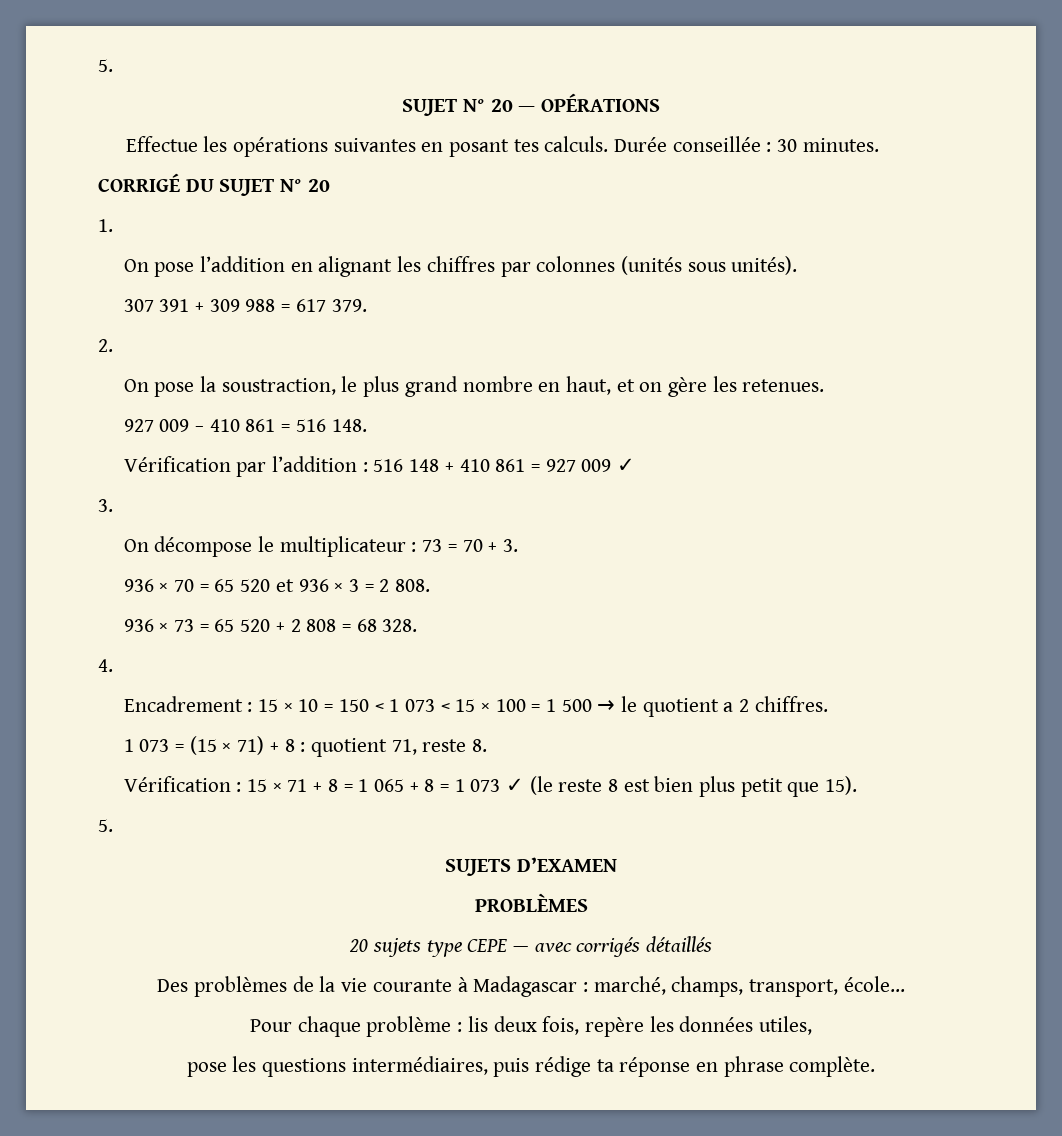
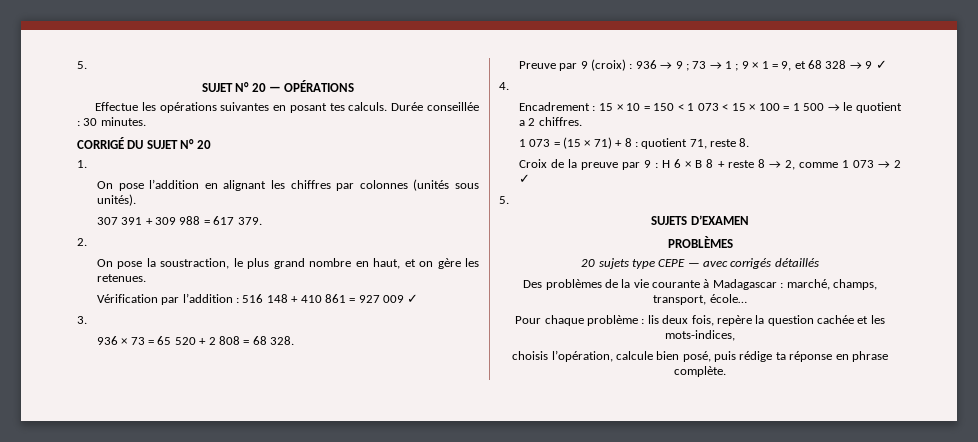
- 927 009 − 410 861 = 516 148.
- On décompose le multiplicateur : 73 = 70 + 3.
- 936 × 70 = 65 520 et 936 × 3 = 2 808.
+ Preuve par 9 (croix) : 936 → 9 ; 73 → 1 ; 9 × 1 = 9, et 68 328 → 9 ✓
- Vérification : 15 × 71 + 8 = 1 065 + 8 = 1 073 ✓ (le reste 8 est bien plus petit que 15).
+ Croix de la preuve par 9 : H 6 × B 8 + reste 8 → 2, comme 1 073 → 2 ✓
- Pour chaque problème : lis deux fois, repère les données utiles,
- pose les questions intermédiaires, puis rédige ta réponse en phrase complète.
+ Pour chaque problème : lis deux fois, repère la question cachée et les mots-indices,
+ choisis l’opération, calcule bien posé, puis rédige ta réponse en phrase complète.

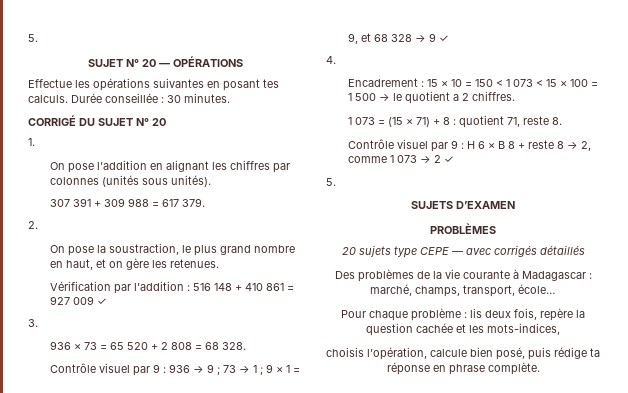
- Preuve par 9 (croix) : 936 → 9 ; 73 → 1 ; 9 × 1 = 9, et 68 328 → 9 ✓
+ Contrôle visuel par 9 : 936 → 9 ; 73 → 1 ; 9 × 1 = 9, et 68 328 → 9 ✓
- Croix de la preuve par 9 : H 6 × B 8 + reste 8 → 2, comme 1 073 → 2 ✓
+ Contrôle visuel par 9 : H 6 × B 8 + reste 8 → 2, comme 1 073 → 2 ✓

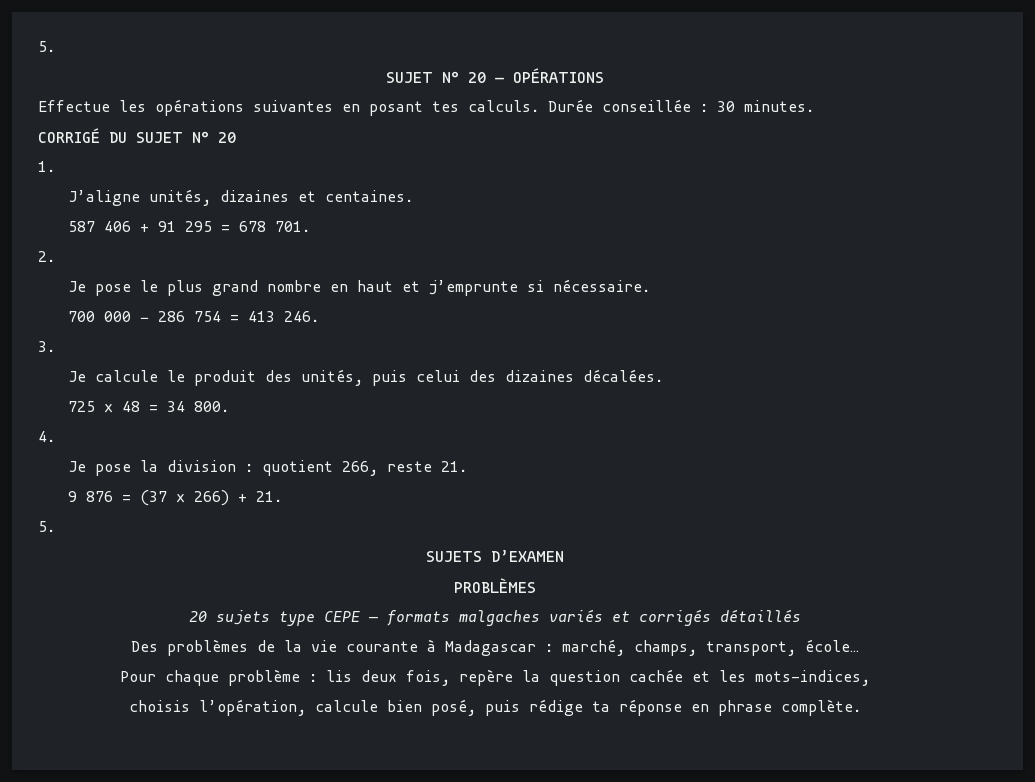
- On pose l’addition en alignant les chiffres par colonnes (unités sous unités).
- 307 391 + 309 988 = 617 379.
+ J’aligne unités, dizaines et centaines.
+ 587 406 + 91 295 = 678 701.
  2.
- On pose la soustraction, le plus grand nombre en haut, et on gère les retenues.
- Vérification par l’addition : 516 148 + 410 861 = 927 009 ✓
+ Je pose le plus grand nombre en haut et j’emprunte si nécessaire.
+ 700 000 − 286 754 = 413 246.
  3.
- 936 × 73 = 65 520 + 2 808 = 68 328.
- Contrôle visuel par 9 : 936 → 9 ; 73 → 1 ; 9 × 1 = 9, et 68 328 → 9 ✓
+ Je calcule le produit des unités, puis celui des dizaines décalées.
+ 725 × 48 = 34 800.
  4.
- Encadrement : 15 × 10 = 150 < 1 073 < 15 × 100 = 1 500 → le quotient a 2 chiffres.
- 1 073 = (15 × 71) + 8 : quotient 71, reste 8.
- Contrôle visuel par 9 : H 6 × B 8 + reste 8 → 2, comme 1 073 → 2 ✓
+ Je pose la division : quotient 266, reste 21.
+ 9 876 = (37 × 266) + 21.
- 20 sujets type CEPE — avec corrigés détaillés
+ 20 sujets type CEPE — formats malgaches variés et corrigés détaillés

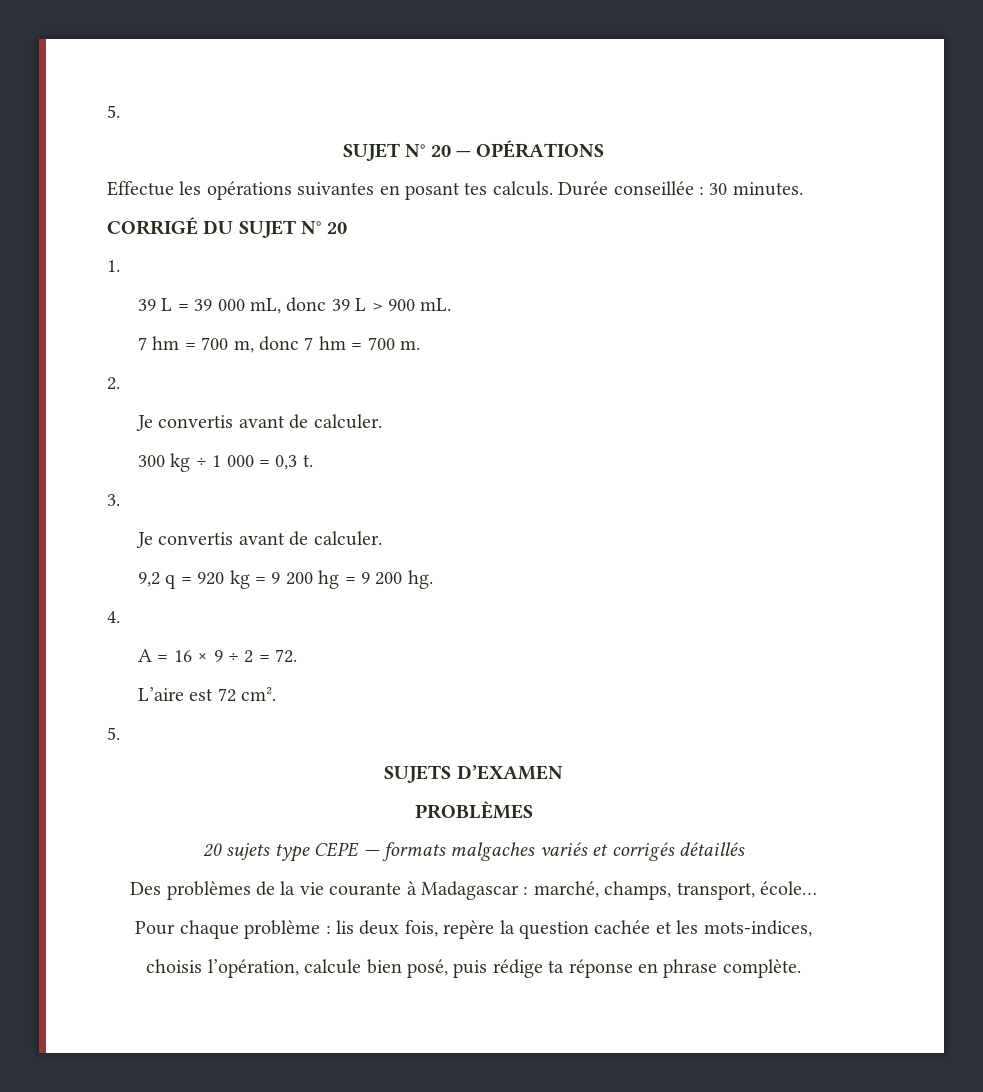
- J’aligne unités, dizaines et centaines.
- 587 406 + 91 295 = 678 701.
+ 39 L = 39 000 mL, donc 39 L > 900 mL.
+ 7 hm = 700 m, donc 7 hm = 700 m.
  2.
- Je pose le plus grand nombre en haut et j’emprunte si nécessaire.
- 700 000 − 286 754 = 413 246.
+ Je convertis avant de calculer.
+ 300 kg ÷ 1 000 = 0,3 t.
  3.
- Je calcule le produit des unités, puis celui des dizaines décalées.
- 725 × 48 = 34 800.
+ Je convertis avant de calculer.
+ 9,2 q = 920 kg = 9 200 hg = 9 200 hg.
  4.
- Je pose la division : quotient 266, reste 21.
- 9 876 = (37 × 266) + 21.
+ A = 16 × 9 ÷ 2 = 72.
+ L’aire est 72 cm².

